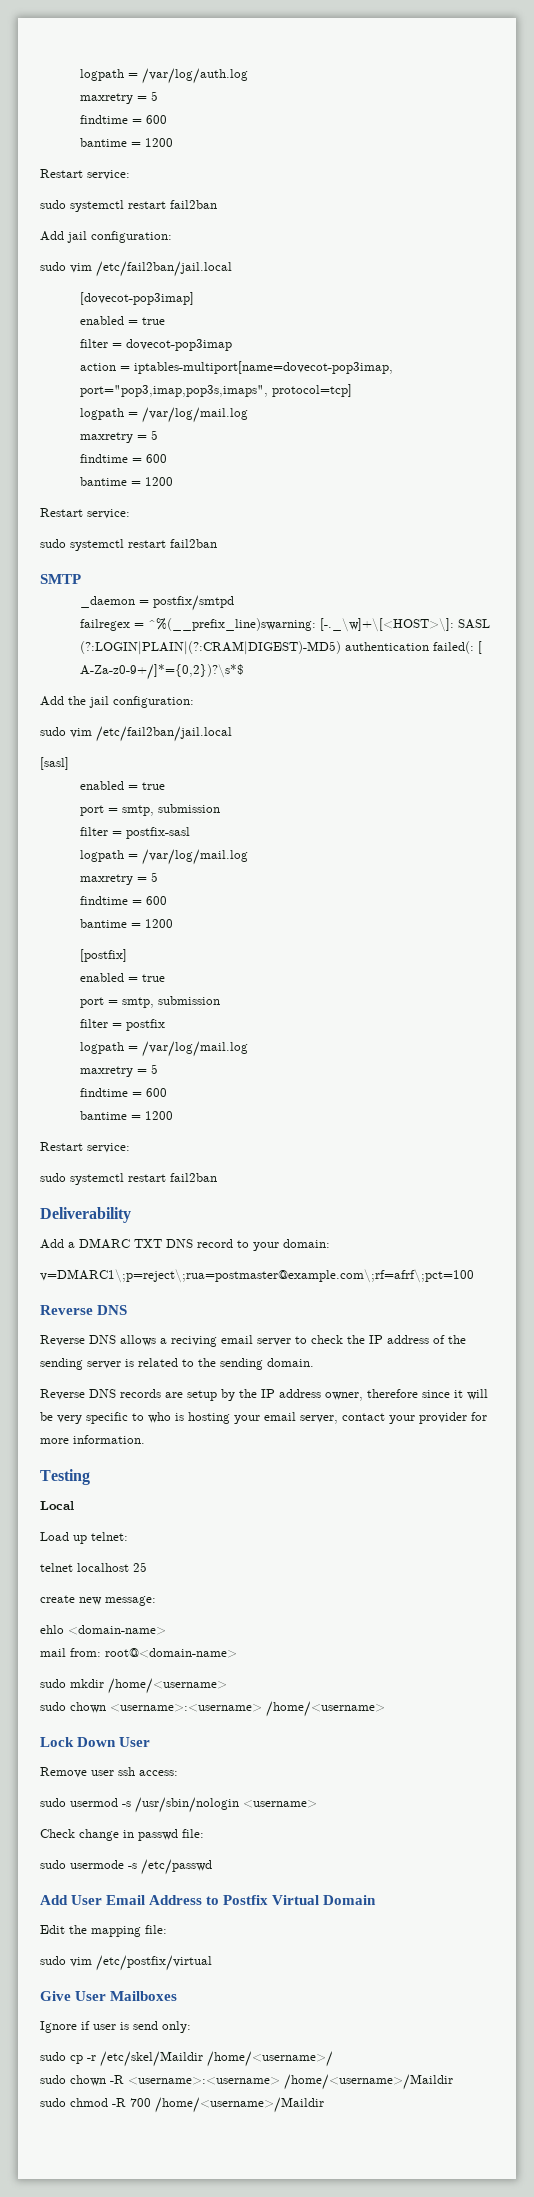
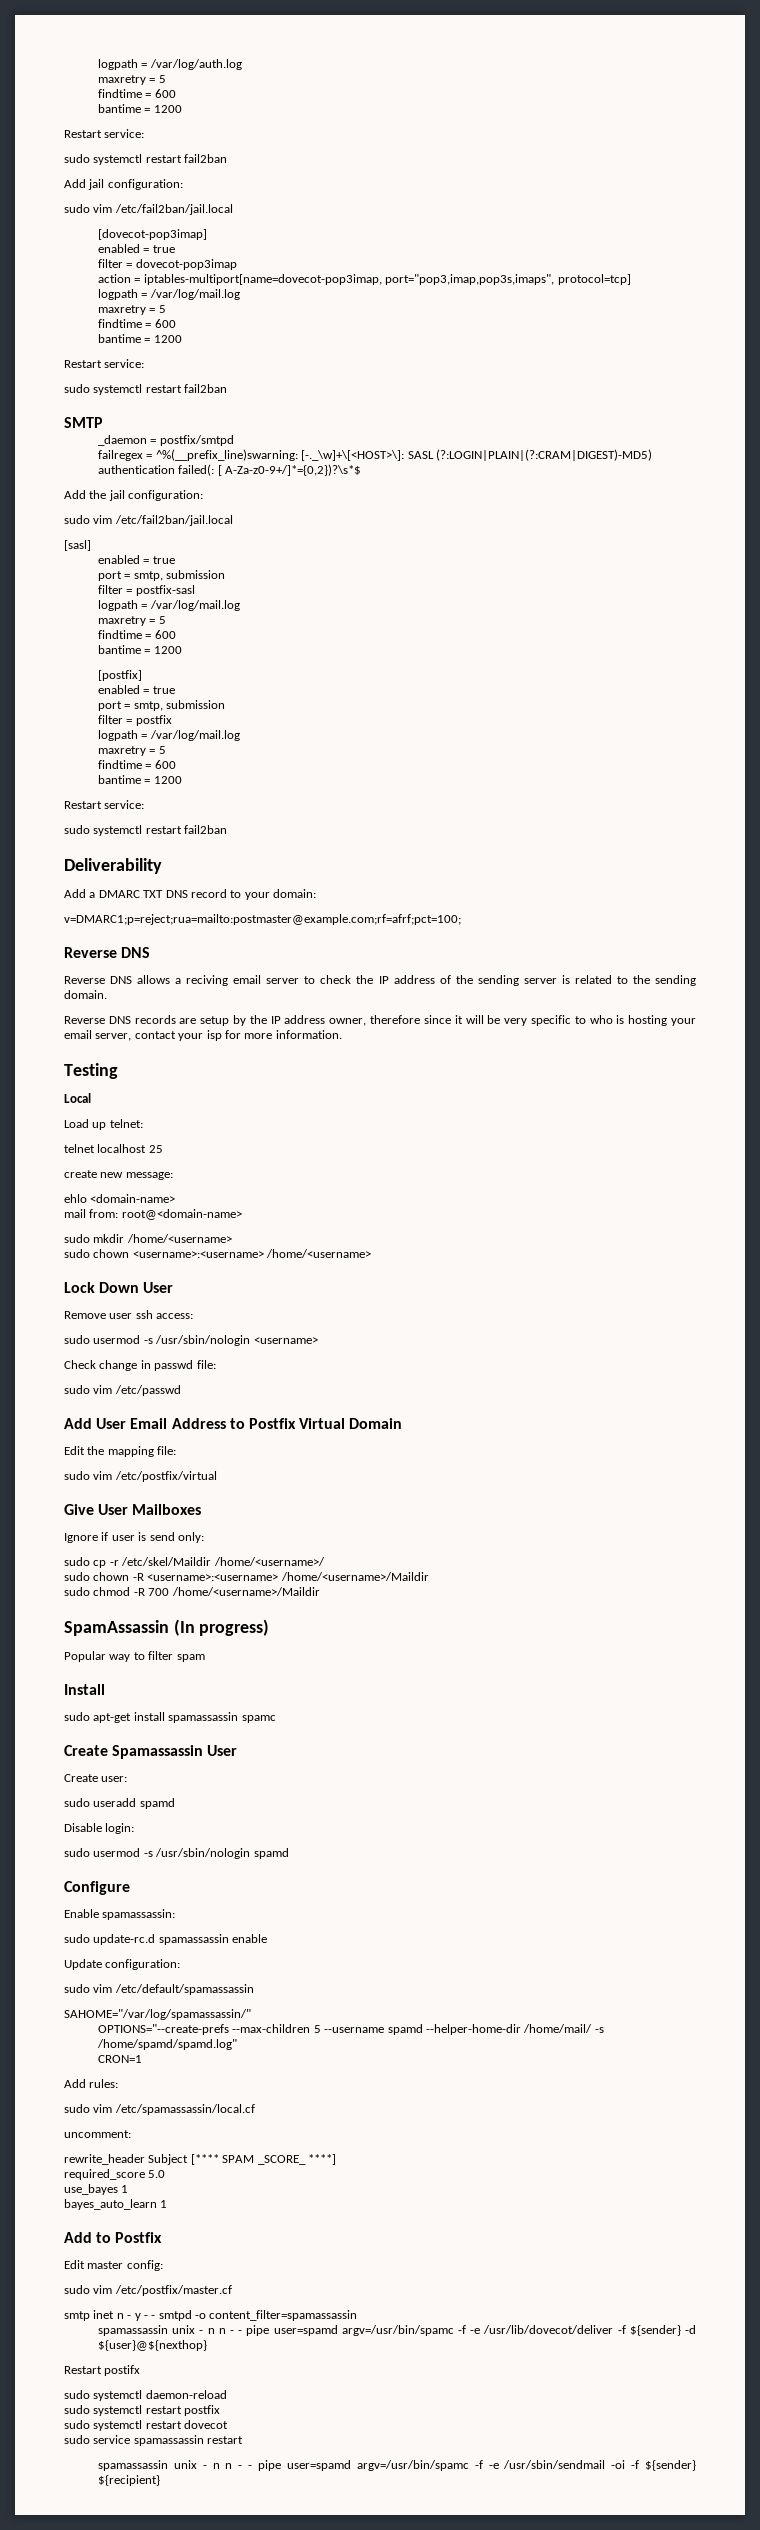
- v=DMARC1\;p=reject\;rua=postmaster@example.com\;rf=afrf\;pct=100
+ v=DMARC1;p=reject;rua=mailto:postmaster@example.com;rf=afrf;pct=100;
- Reverse DNS records are setup by the IP address owner, therefore since it will be very specific to who is hosting your email server, contact your provider for more information.
+ Reverse DNS records are setup by the IP address owner, therefore since it will be very specific to who is hosting your email server, contact your isp for more information.
- sudo usermode -s /etc/passwd
+ sudo vim /etc/passwd
+ SpamAssassin (In progress)
+ Popular way to filter spam
+ Install
+ sudo apt-get install spamassassin spamc
+ Create Spamassassin User
+ Create user:
+ sudo useradd spamd
+ Disable login:
+ sudo usermod -s /usr/sbin/nologin spamd
+ Configure
+ Enable spamassassin:
+ sudo update-rc.d spamassassin enable
+ Update configuration:
+ sudo vim /etc/default/spamassassin
+ SAHOME="/var/log/spamassassin/"
+ OPTIONS="--create-prefs --max-children 5 --username spamd --helper-home-dir /home/mail/ -s /home/spamd/spamd.log"
+ CRON=1
+ Add rules:
+ sudo vim /etc/spamassassin/local.cf
+ uncomment:
+ rewrite_header Subject [**** SPAM _SCORE_ ****]
+ required_score 5.0
+ use_bayes 1
+ bayes_auto_learn 1
+ Add to Postfix
+ Edit master config:
+ sudo vim /etc/postfix/master.cf
+ smtp inet n - y - - smtpd -o content_filter=spamassassin
+ spamassassin unix - n n - - pipe user=spamd argv=/usr/bin/spamc -f -e /usr/lib/dovecot/deliver -f ${sender} -d ${user}@${nexthop}
+ Restart postifx
+ sudo systemctl daemon-reload
+ sudo systemctl restart postfix
+ sudo systemctl restart dovecot
+ sudo service spamassassin restart
+ spamassassin unix - n n - - pipe user=spamd argv=/usr/bin/spamc -f -e /usr/sbin/sendmail -oi -f ${sender} ${recipient}

